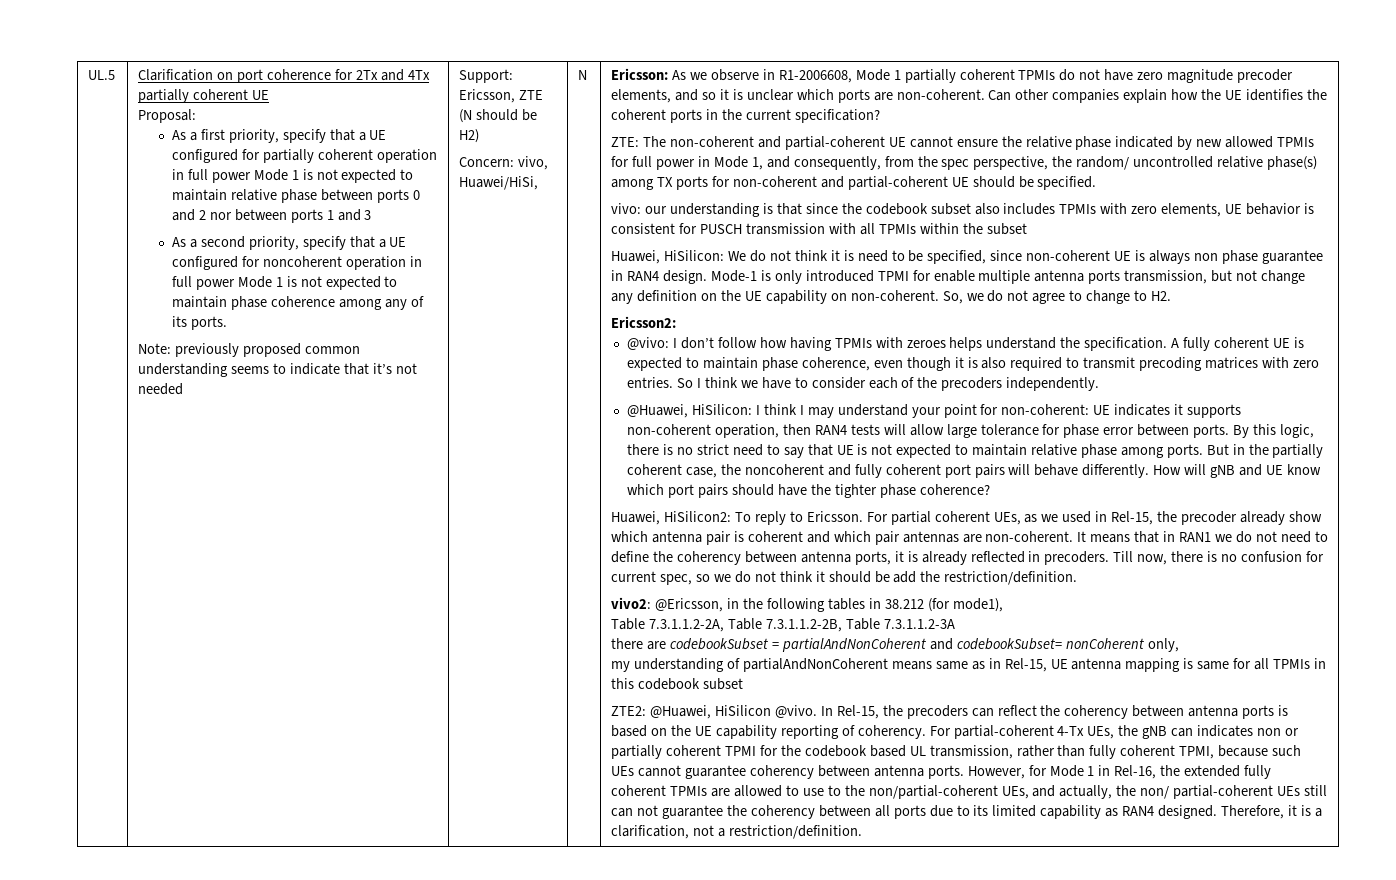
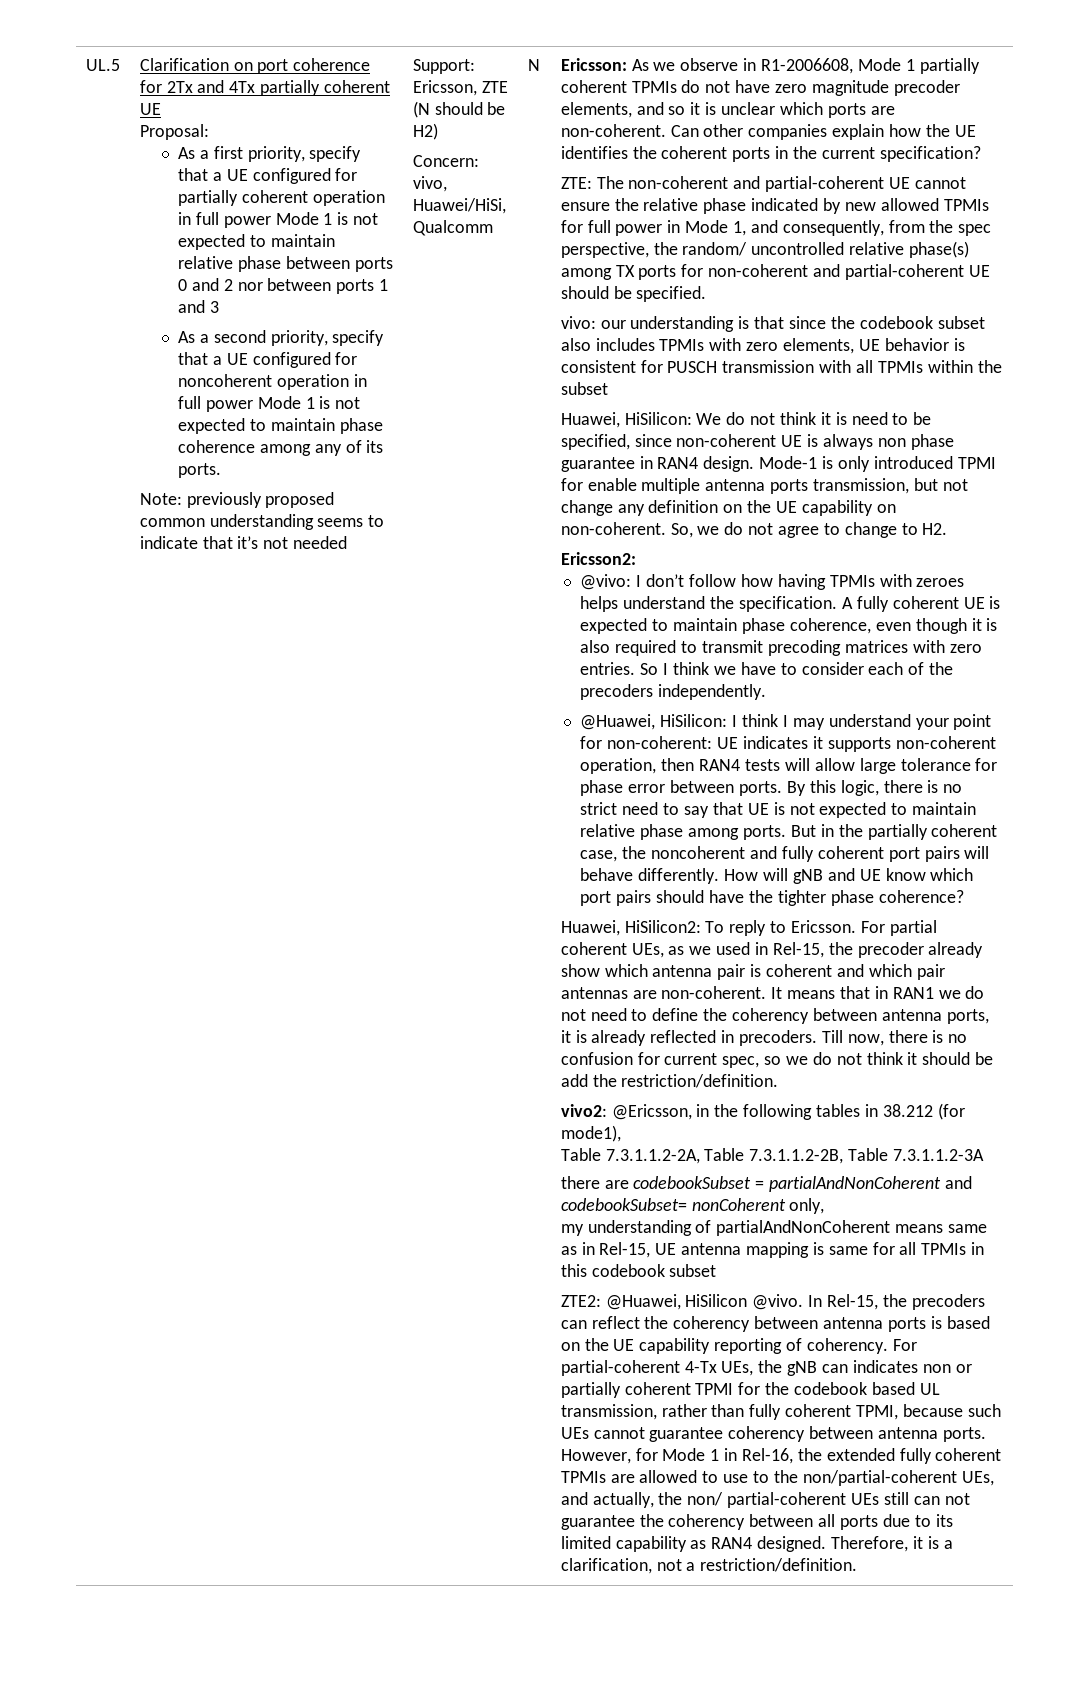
- Concern: vivo, Huawei/HiSi,
+ Concern: vivo, Huawei/HiSi, Qualcomm

